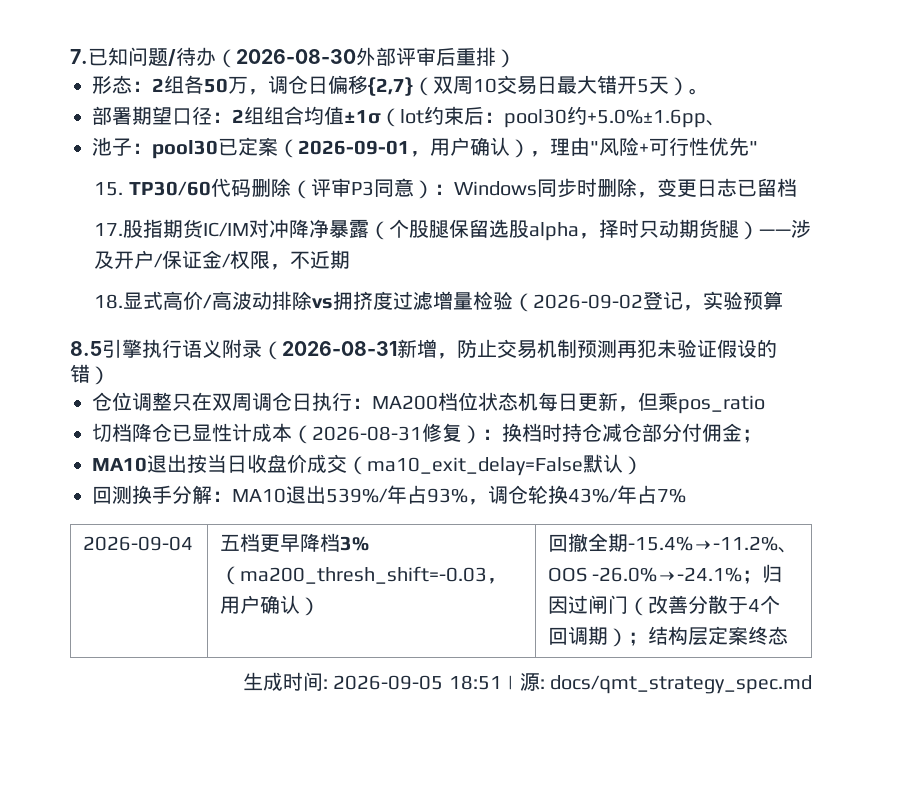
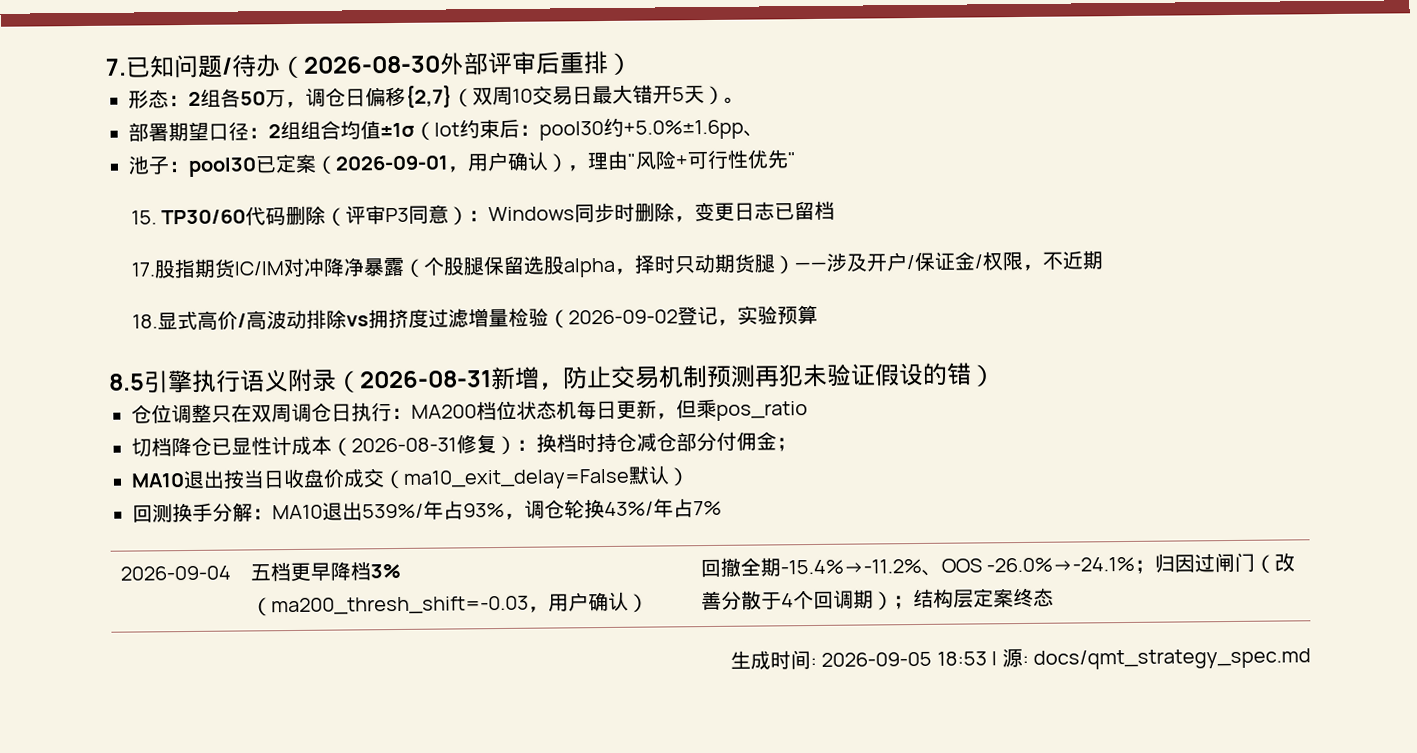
- 生成时间: 2026-09-05 18:51 | 源: docs/qmt_strategy_spec.md
+ 生成时间: 2026-09-05 18:53 | 源: docs/qmt_strategy_spec.md

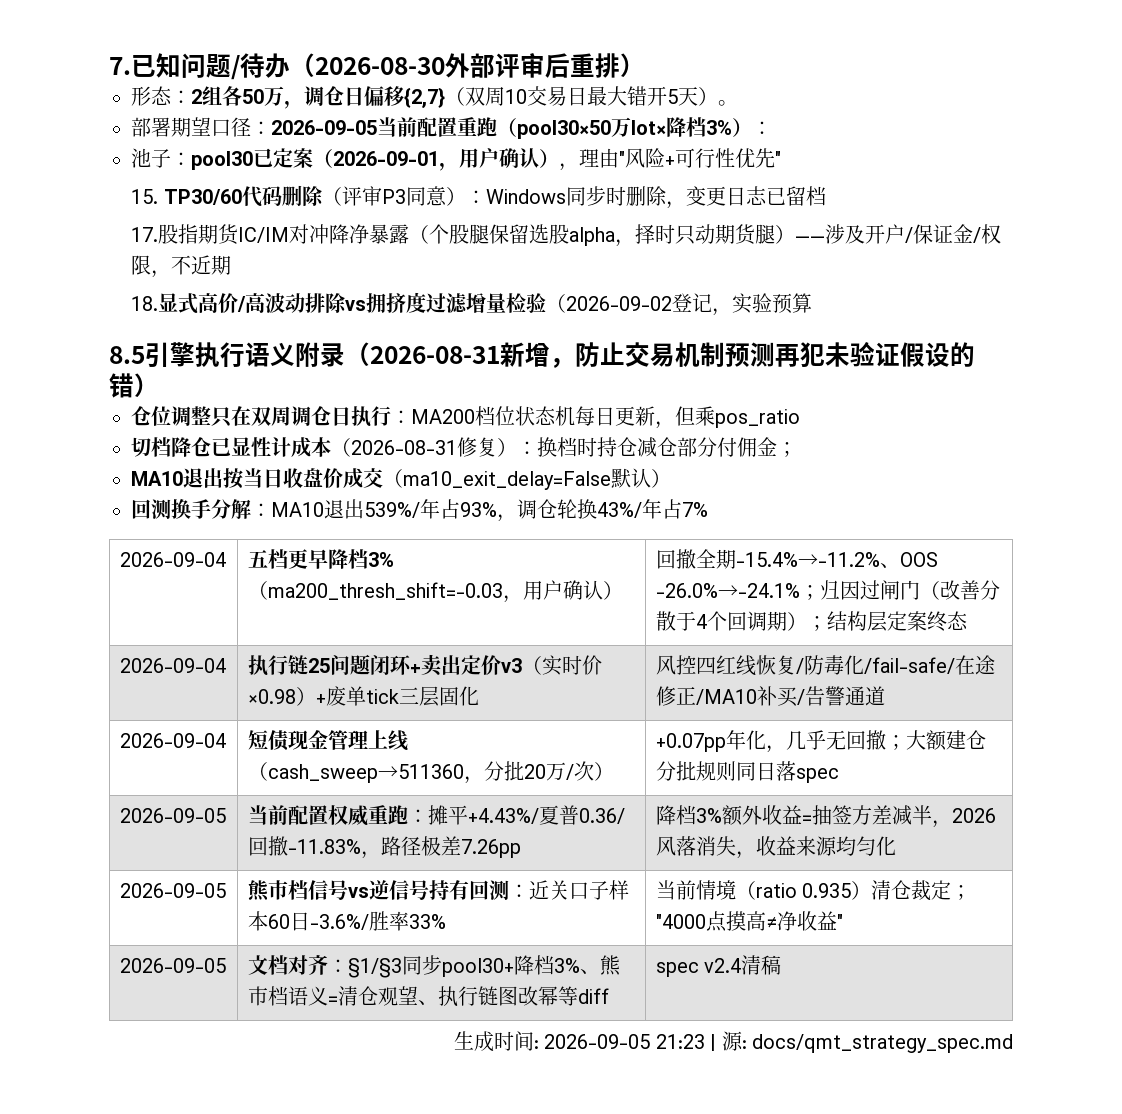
- 部署期望口径：2组组合均值±1σ（lot约束后：pool30约+5.0%±1.6pp、
+ 部署期望口径：2026-09-05当前配置重跑（pool30×50万lot×降档3%）：
+ 2026-09-04 | 执行链25问题闭环+卖出定价v3（实时价×0.98）+废单tick三层固化 | 风控四红线恢复/防毒化/fail-safe/在途修正/MA10补买/告警通道
+ 2026-09-04 | 短债现金管理上线（cash_sweep→511360，分批20万/次） | +0.07pp年化，几乎无回撤；大额建仓分批规则同日落spec
+ 2026-09-05 | 当前配置权威重跑：摊平+4.43%/夏普0.36/回撤-11.83%，路径极差7.26pp | 降档3%额外收益=抽签方差减半，2026风落消失，收益来源均匀化
+ 2026-09-05 | 熊市档信号vs逆信号持有回测：近关口子样本60日-3.6%/胜率33% | 当前情境（ratio 0.935）清仓裁定；"4000点摸高≠净收益"
+ 2026-09-05 | 文档对齐：§1/§3同步pool30+降档3%、熊市档语义=清仓观望、执行链图改幂等diff | spec v2.4清稿
- 生成时间: 2026-09-05 18:53 | 源: docs/qmt_strategy_spec.md
+ 生成时间: 2026-09-05 21:23 | 源: docs/qmt_strategy_spec.md

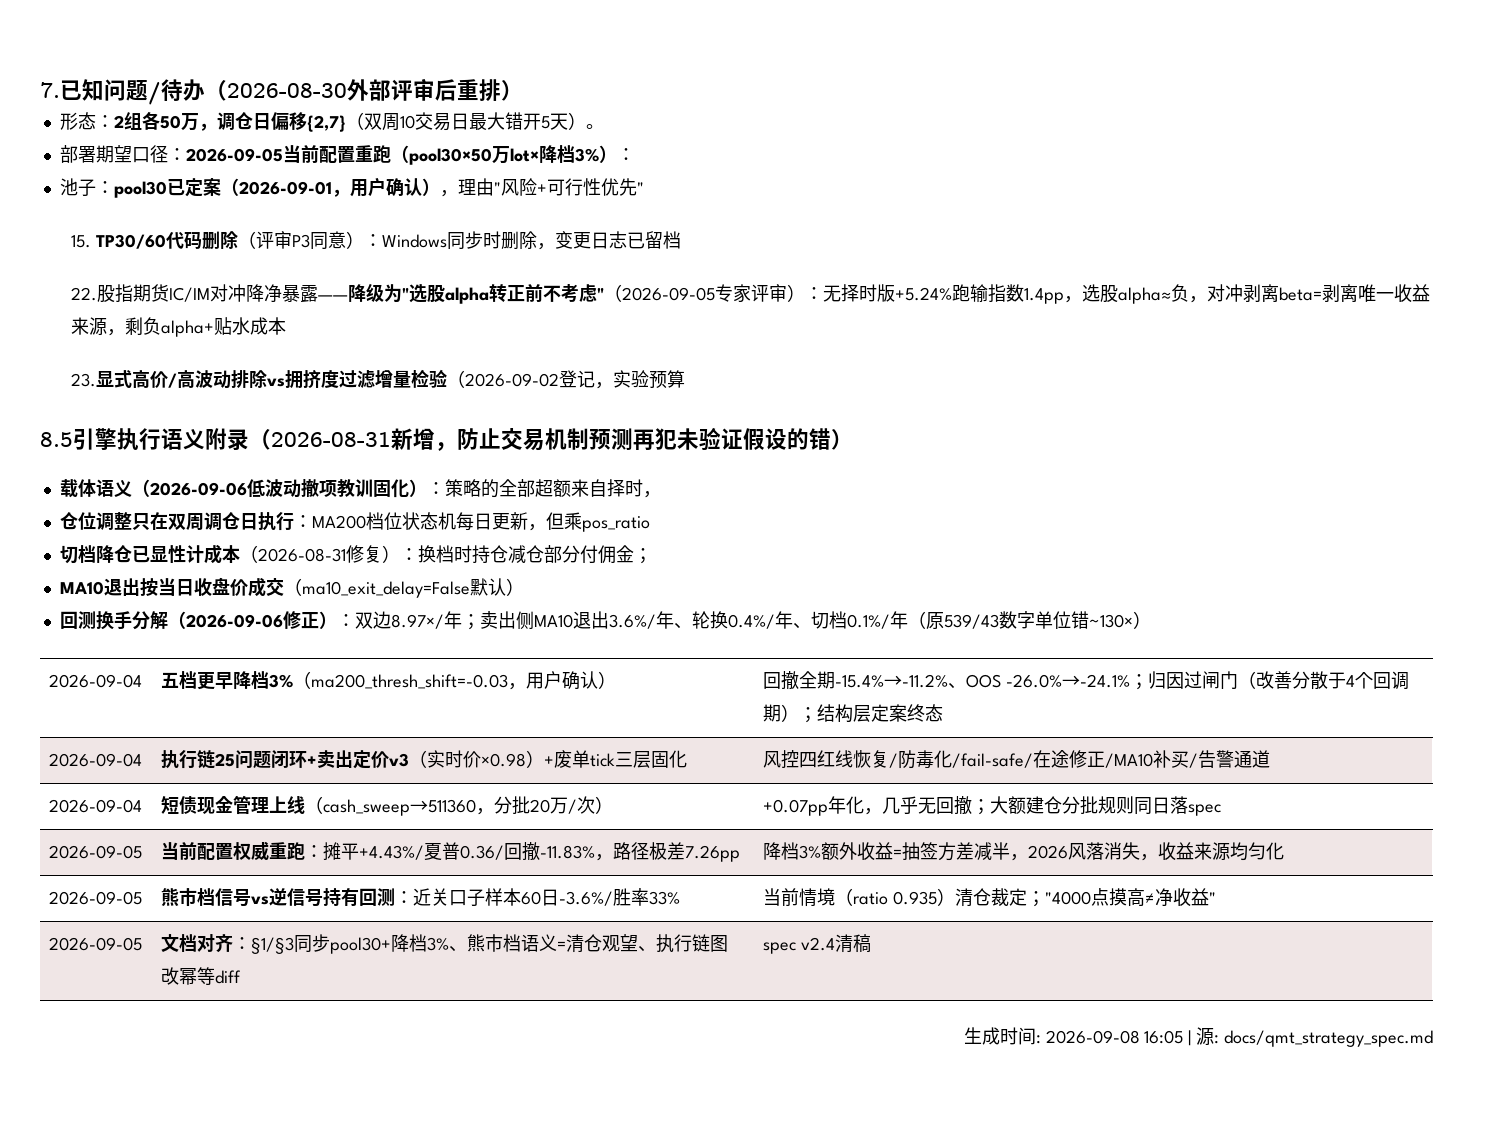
- 17.股指期货IC/IM对冲降净暴露（个股腿保留选股alpha，择时只动期货腿）——涉及开户/保证金/权限，不近期
- 18.显式高价/高波动排除vs拥挤度过滤增量检验（2026-09-02登记，实验预算
+ 22.股指期货IC/IM对冲降净暴露——降级为"选股alpha转正前不考虑"（2026-09-05专家评审）：无择时版+5.24%跑输指数1.4pp，选股alpha≈负，对冲剥离beta=剥离唯一收益来源，剩负alpha+贴水成本
+ 23.显式高价/高波动排除vs拥挤度过滤增量检验（2026-09-02登记，实验预算
+ 载体语义（2026-09-06低波动撤项教训固化）：策略的全部超额来自择时，
- 回测换手分解：MA10退出539%/年占93%，调仓轮换43%/年占7%
+ 回测换手分解（2026-09-06修正）：双边8.97×/年；卖出侧MA10退出3.6%/年、轮换0.4%/年、切档0.1%/年（原539/43数字单位错~130×）
- 生成时间: 2026-09-05 21:23 | 源: docs/qmt_strategy_spec.md
+ 生成时间: 2026-09-08 16:05 | 源: docs/qmt_strategy_spec.md

